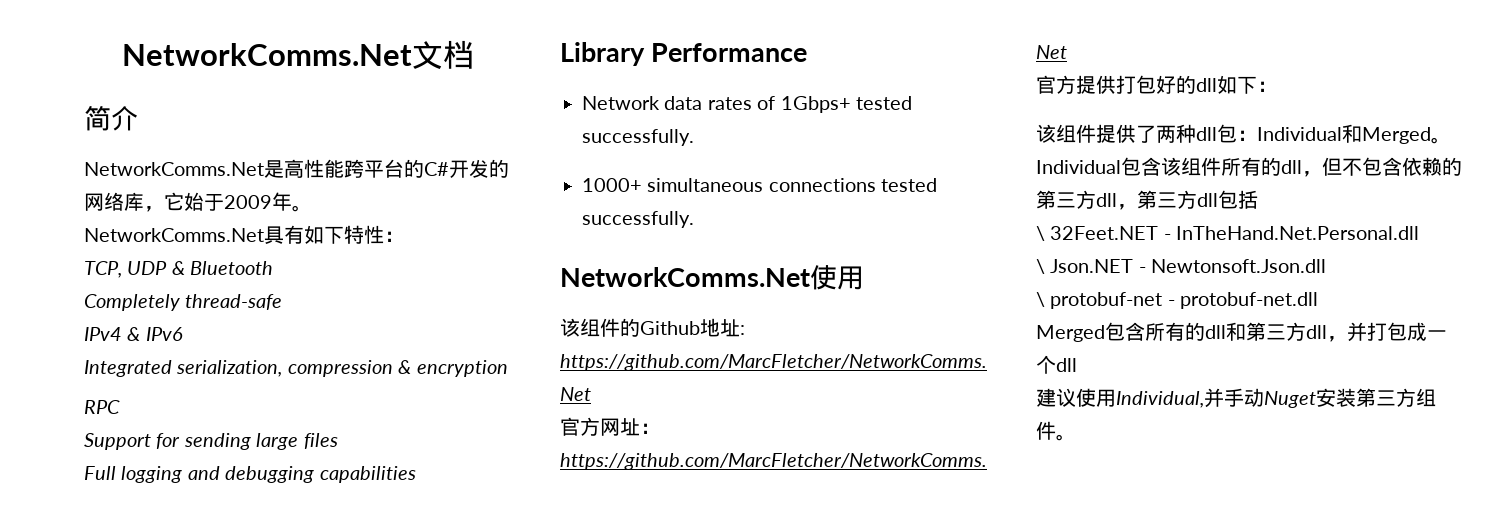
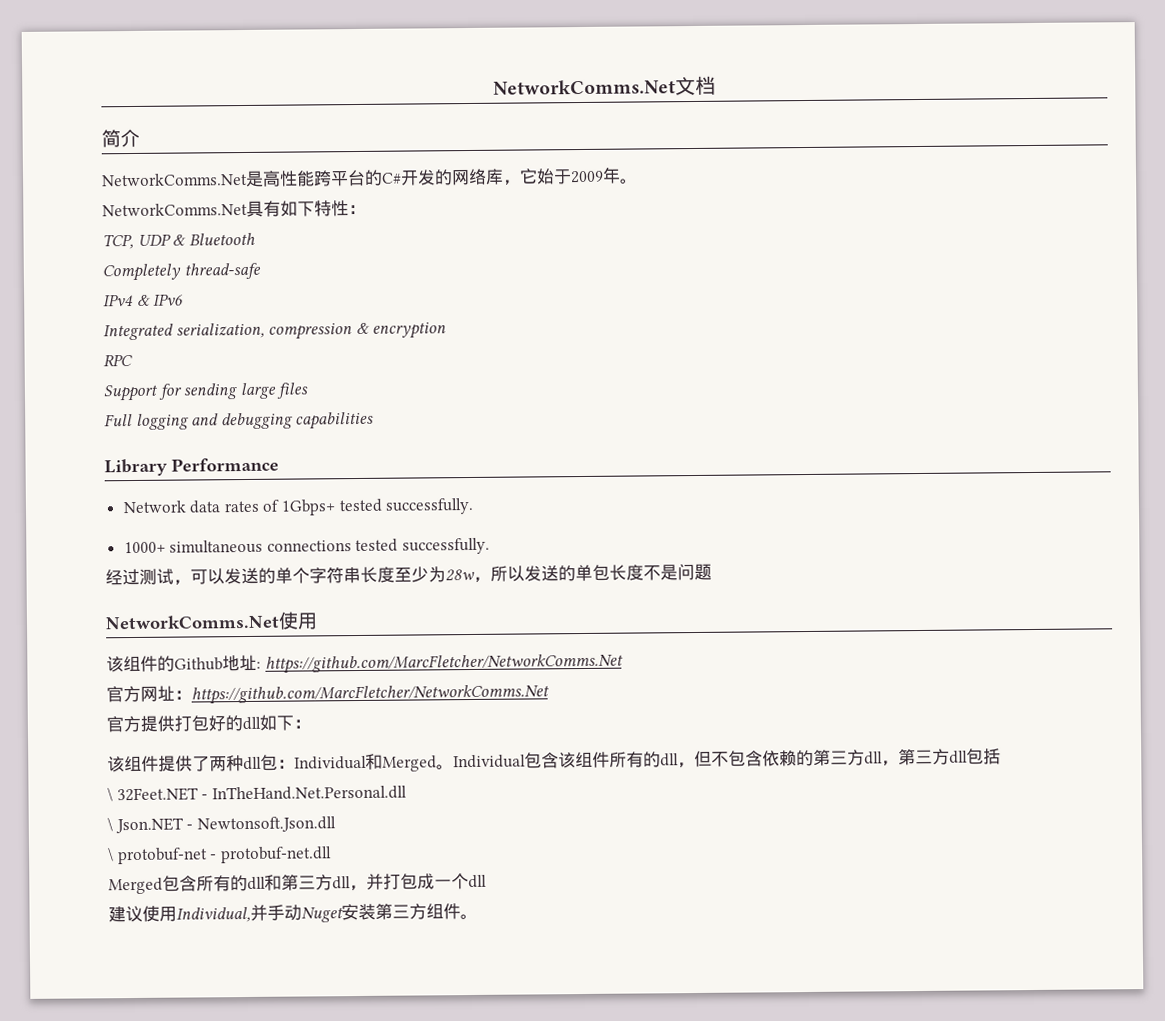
+ 经过测试，可以发送的单个字符串长度至少为28w，所以发送的单包长度不是问题

